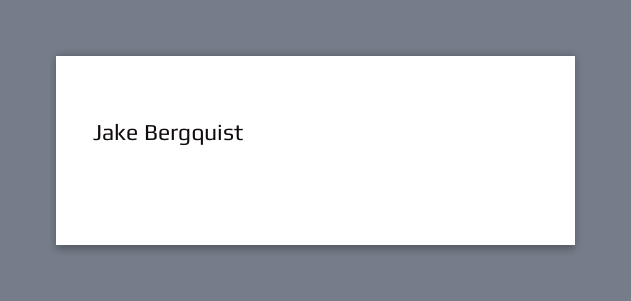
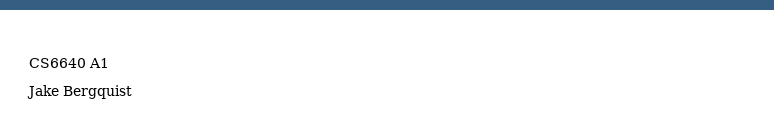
+ CS6640 A1

